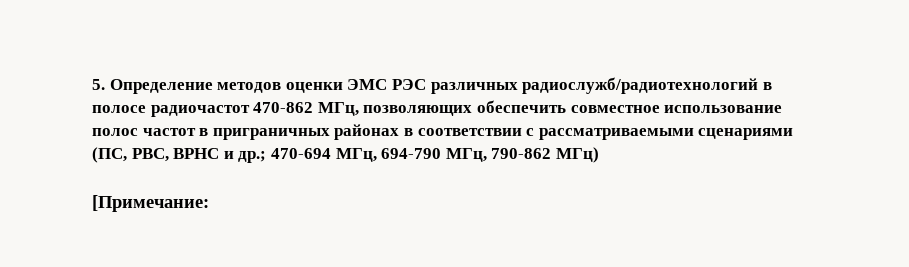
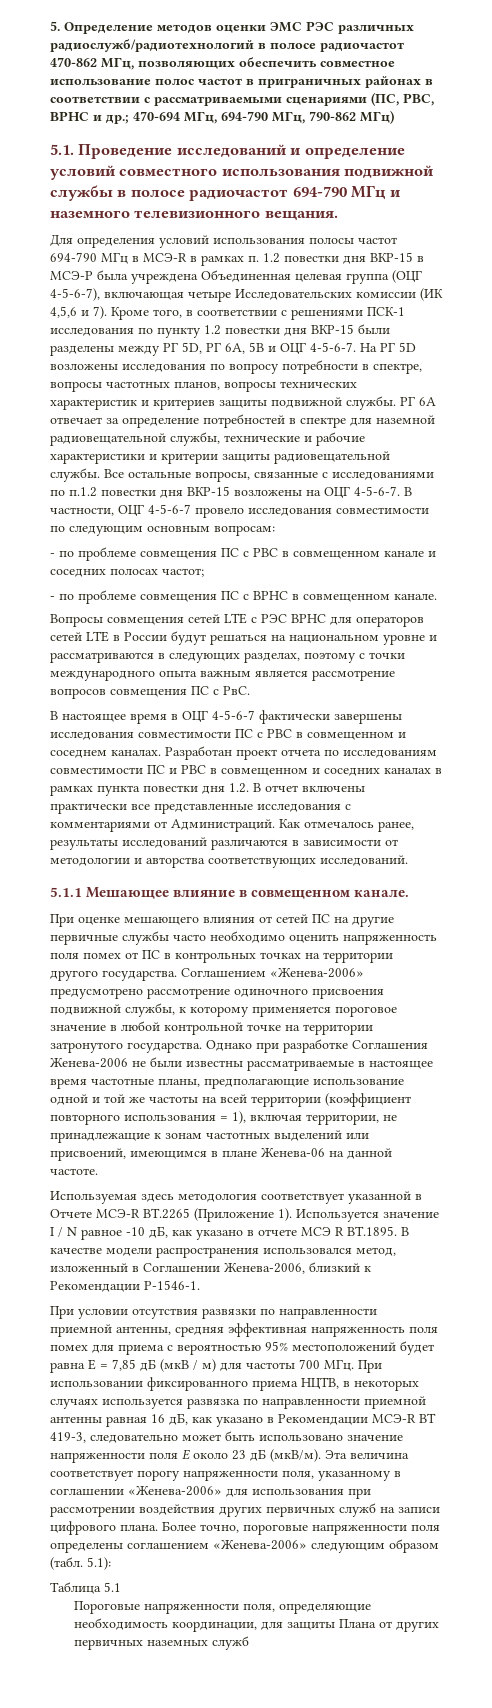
- [Примечание:
+ 5.1. Проведение исследований и определение условий совместного использования подвижной службы в полосе радиочастот 694-790 МГц и наземного телевизионного вещания.
+ Для определения условий использования полосы частот 694-790 МГц в МСЭ-R в рамках п. 1.2 повестки дня ВКР-15 в МСЭ-Р была учреждена Объединенная целевая группа (ОЦГ 4-5-6-7), включающая четыре Исследовательских комиссии (ИК 4,5,6 и 7). Кроме того, в соответствии с решениями ПСК-1 исследования по пункту 1.2 повестки дня ВКР-15 были разделены между РГ 5D, РГ 6A, 5В и ОЦГ 4-5-6-7. На РГ 5D возложены исследования по вопросу потребности в спектре, вопросы частотных планов, вопросы технических характеристик и критериев защиты подвижной службы. РГ 6A отвечает за определение потребностей в спектре для наземной радиовещательной службы, технические и рабочие характеристики и критерии защиты радиовещательной службы. Все остальные вопросы, связанные с исследованиями по п.1.2 повестки дня ВКР-15 возложены на ОЦГ 4-5-6-7. В частности, ОЦГ 4-5-6-7 провело исследования совместимости по следующим основным вопросам:
+ - по проблеме совмещения ПС с РВС в совмещенном канале и соседних полосах частот;
+ - по проблеме совмещения ПС с ВРНС в совмещенном канале.
+ Вопросы совмещения сетей LTE с РЭС ВРНС для операторов сетей LTE в России будут решаться на национальном уровне и рассматриваются в следующих разделах, поэтому с точки международного опыта важным является рассмотрение вопросов совмещения ПС с РвС.
+ В настоящее время в ОЦГ 4-5-6-7 фактически завершены исследования совместимости ПС с РВС в совмещенном и соседнем каналах. Разработан проект отчета по исследованиям совместимости ПС и РВС в совмещенном и соседних каналах в рамках пункта повестки дня 1.2. В отчет включены практически все представленные исследования с комментариями от Администраций. Как отмечалось ранее, результаты исследований различаются в зависимости от методологии и авторства соответствующих исследований.
+ 5.1.1 Мешающее влияние в совмещенном канале.
+ При оценке мешающего влияния от сетей ПС на другие первичные службы часто необходимо оценить напряженность поля помех от ПС в контрольных точках на территории другого государства. Соглашением «Женева-2006» предусмотрено рассмотрение одиночного присвоения подвижной службы, к которому применяется пороговое значение в любой контрольной точке на территории затронутого государства. Однако при разработке Соглашения Женева-2006 не были известны рассматриваемые в настоящее время частотные планы, предполагающие использование одной и той же частоты на всей территории (коэффициент повторного использования = 1), включая территории, не принадлежащие к зонам частотных выделений или присвоений, имеющимся в плане Женева-06 на данной частоте.
+ Используемая здесь методология соответствует указанной в Отчете МСЭ-R BT.2265 (Приложение 1). Используется значение I / N равное -10 дБ, как указано в отчете МСЭ R BT.1895. В качестве модели распространения использовался метод, изложенный в Соглашении Женева-2006, близкий к Рекомендации P-1546-1.
+ При условии отсутствия развязки по направленности приемной антенны, средняя эффективная напряженность поля помех для приема с вероятностью 95% местоположений будет равна Е = 7,85 дБ (мкВ / м) для частоты 700 МГц. При использовании фиксированного приема НЦТВ, в некоторых случаях используется развязка по направленности приемной антенны равная 16 дБ, как указано в Рекомендации МСЭ-R BT 419-3, следовательно может быть использовано значение напряженности поля Е около 23 дБ (мкВ/м). Эта величина соответствует порогу напряженности поля, указанному в соглашении «Женева-2006» для использования при рассмотрении воздействия других первичных служб на записи цифрового плана. Более точно, пороговые напряженности поля определены соглашением «Женева-2006» следующим образом (табл. 5.1):
+ Таблица 5.1
+ Пороговые напряженности поля, определяющие необходимость координации, для защиты Плана от других первичных наземных служб

